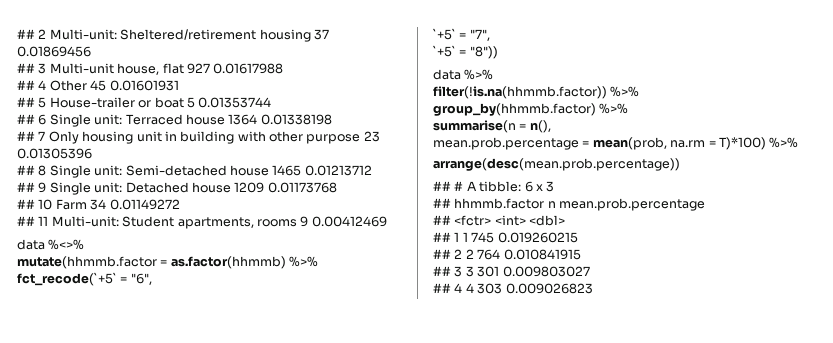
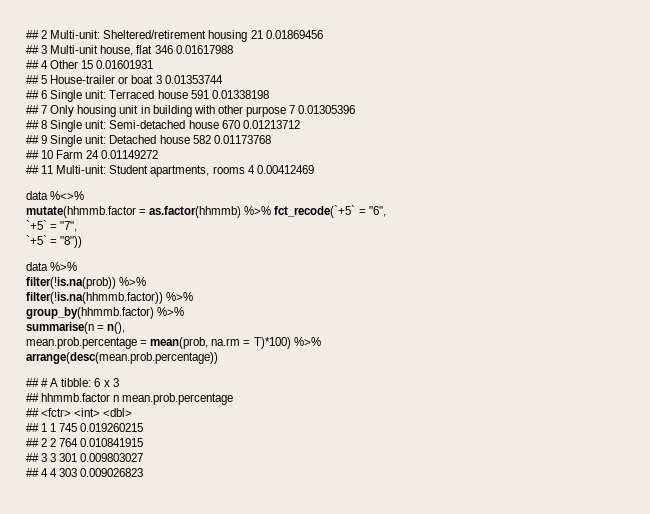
- ## 2 Multi-unit: Sheltered/retirement housing 37 0.01869456
+ ## 2 Multi-unit: Sheltered/retirement housing 21 0.01869456
- ## 3 Multi-unit house, flat 927 0.01617988
+ ## 3 Multi-unit house, flat 346 0.01617988
- ## 4 Other 45 0.01601931
+ ## 4 Other 15 0.01601931
- ## 5 House-trailer or boat 5 0.01353744
+ ## 5 House-trailer or boat 3 0.01353744
- ## 6 Single unit: Terraced house 1364 0.01338198
+ ## 6 Single unit: Terraced house 591 0.01338198
- ## 7 Only housing unit in building with other purpose 23 0.01305396
+ ## 7 Only housing unit in building with other purpose 7 0.01305396
- ## 8 Single unit: Semi-detached house 1465 0.01213712
+ ## 8 Single unit: Semi-detached house 670 0.01213712
- ## 9 Single unit: Detached house 1209 0.01173768
+ ## 9 Single unit: Detached house 582 0.01173768
- ## 10 Farm 34 0.01149272
+ ## 10 Farm 24 0.01149272
- ## 11 Multi-unit: Student apartments, rooms 9 0.00412469
+ ## 11 Multi-unit: Student apartments, rooms 4 0.00412469
+ filter(!is.na(prob)) %>%

